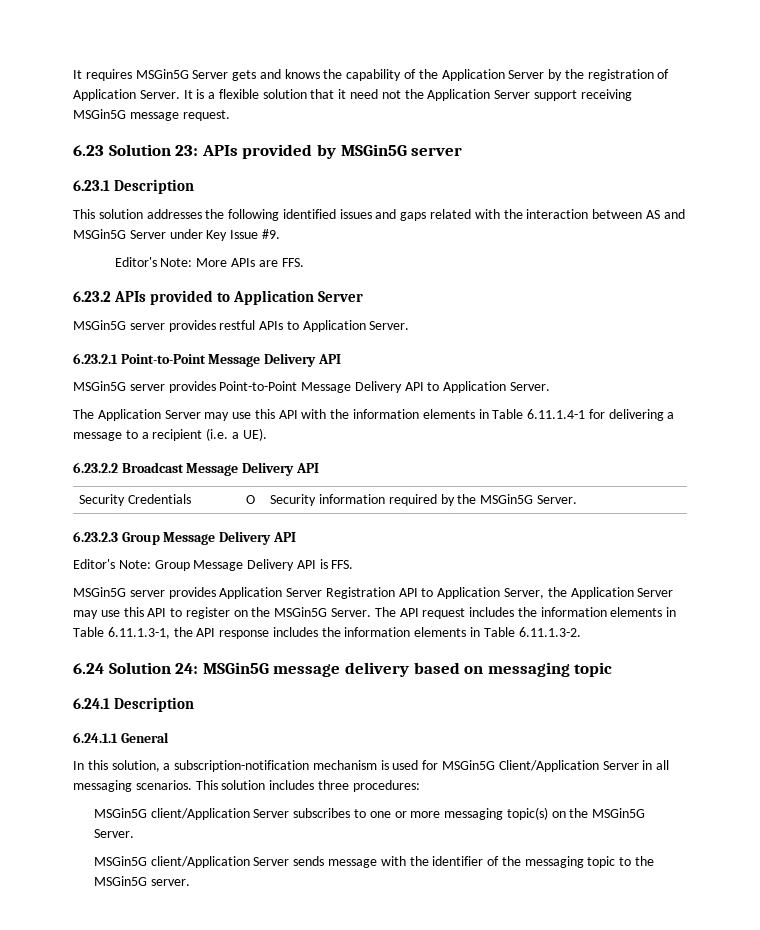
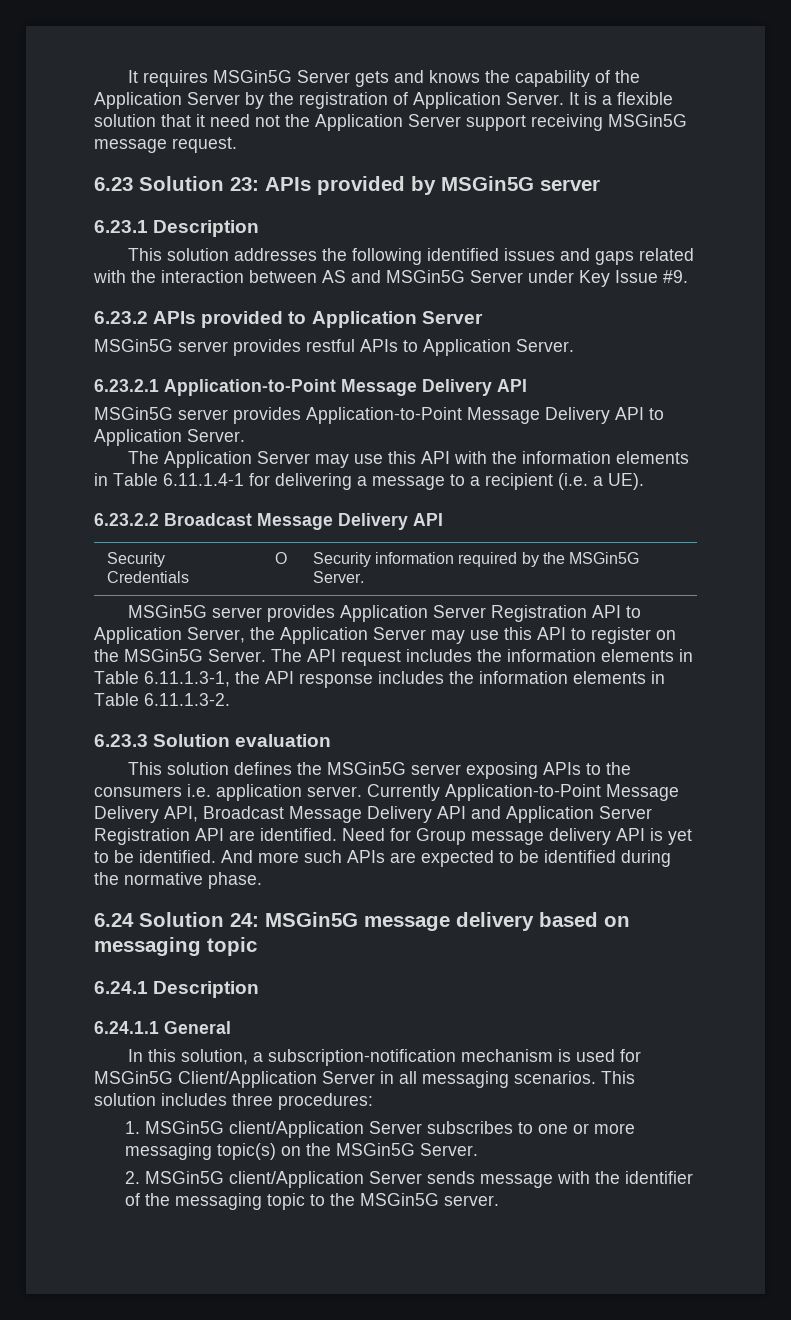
- Editor's Note: More APIs are FFS.
- 6.23.2.1 Point-to-Point Message Delivery API
+ 6.23.2.1 Application-to-Point Message Delivery API
- MSGin5G server provides Point-to-Point Message Delivery API to Application Server.
+ MSGin5G server provides Application-to-Point Message Delivery API to Application Server.
- 6.23.2.3 Group Message Delivery API
- Editor's Note: Group Message Delivery API is FFS.
+ 6.23.3 Solution evaluation
+ This solution defines the MSGin5G server exposing APIs to the consumers i.e. application server. Currently Application-to-Point Message Delivery API, Broadcast Message Delivery API and Application Server Registration API are identified. Need for Group message delivery API is yet to be identified. And more such APIs are expected to be identified during the normative phase.
- MSGin5G client/Application Server subscribes to one or more messaging topic(s) on the MSGin5G Server.
+ 1. MSGin5G client/Application Server subscribes to one or more messaging topic(s) on the MSGin5G Server.
- MSGin5G client/Application Server sends message with the identifier of the messaging topic to the MSGin5G server.
+ 2. MSGin5G client/Application Server sends message with the identifier of the messaging topic to the MSGin5G server.

